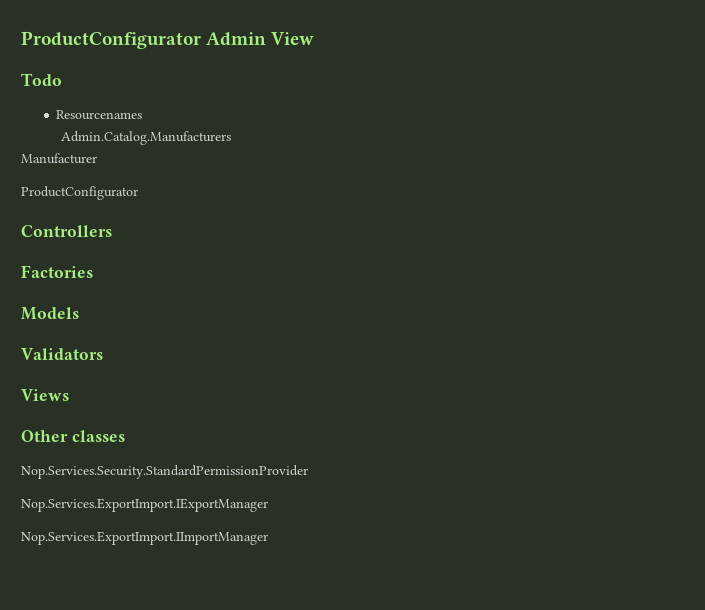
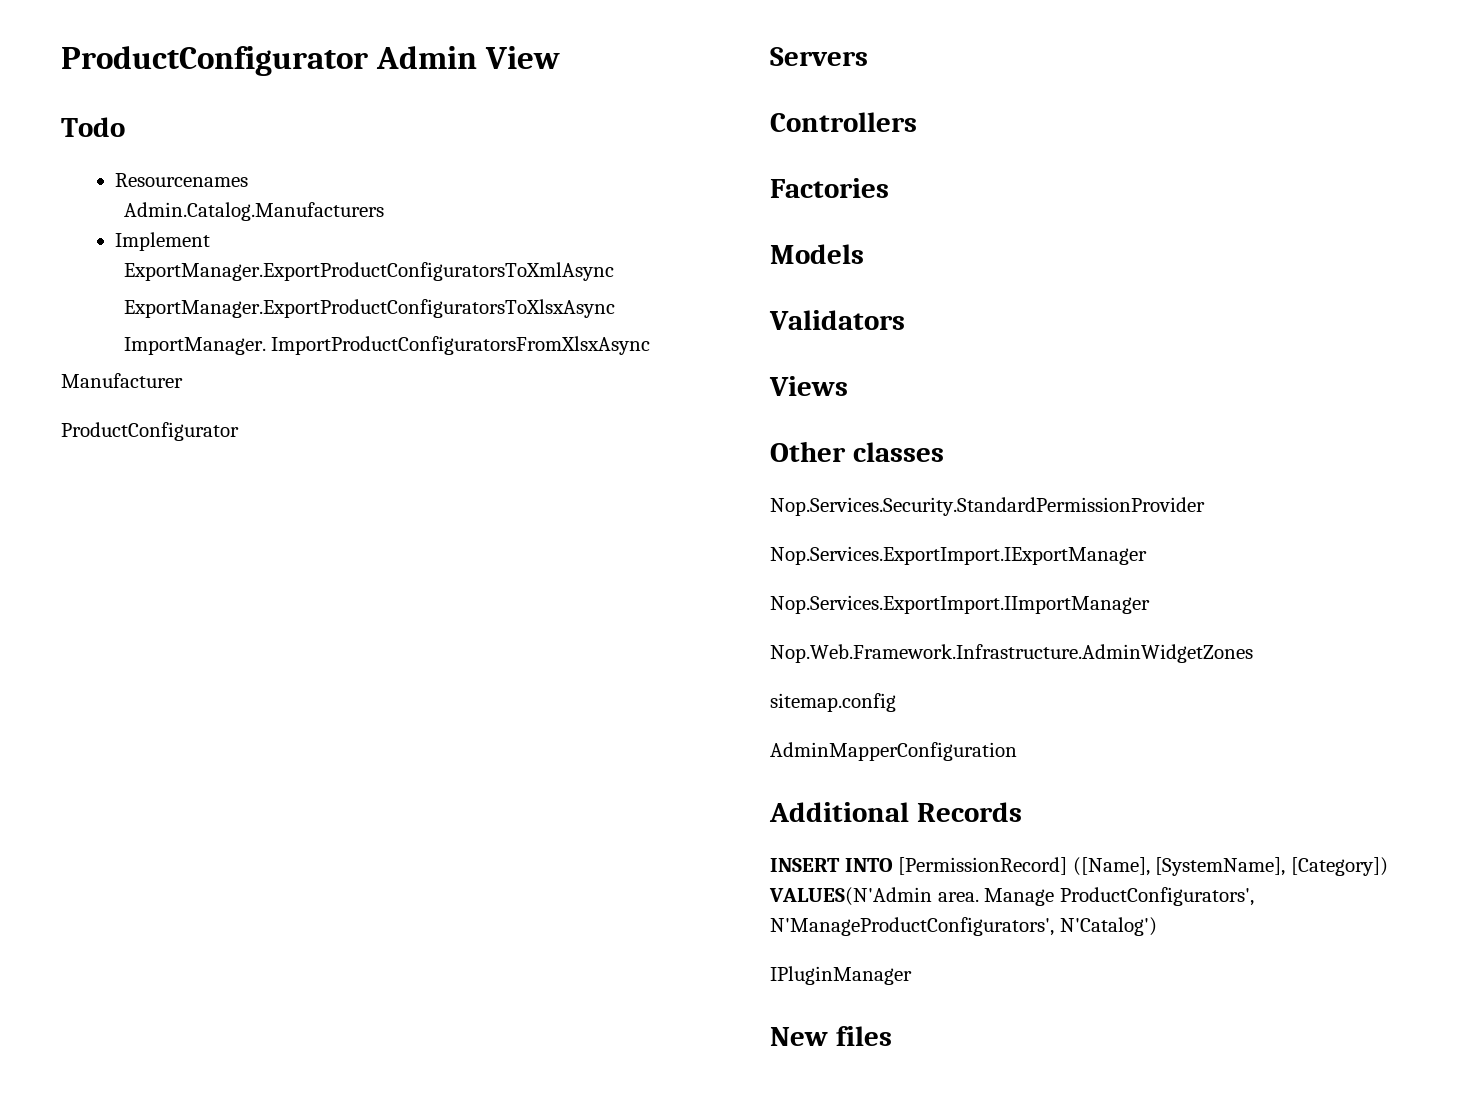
+ Implement
+ ExportManager.ExportProductConfiguratorsToXmlAsync
+ ExportManager.ExportProductConfiguratorsToXlsxAsync
+ ImportManager. ImportProductConfiguratorsFromXlsxAsync
+ Servers
+ Nop.Web.Framework.Infrastructure.AdminWidgetZones
+ sitemap.config
+ AdminMapperConfiguration
+ Additional Records
+ INSERT INTO [PermissionRecord] ([Name], [SystemName], [Category]) VALUES(N'Admin area. Manage ProductConfigurators', N'ManageProductConfigurators', N'Catalog')
+ IPluginManager
+ New files

